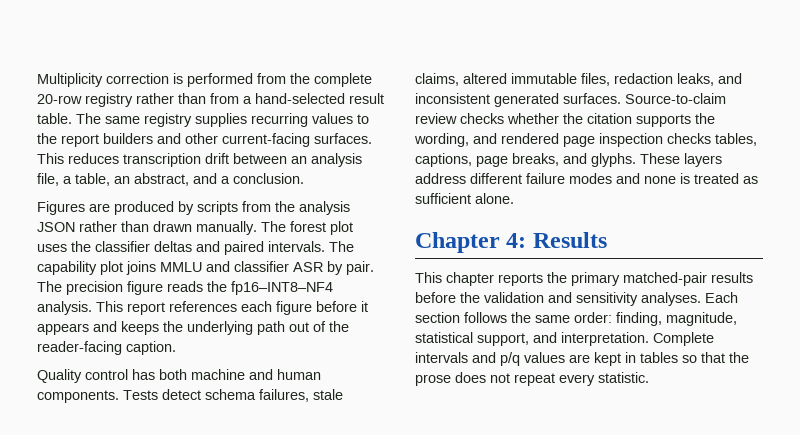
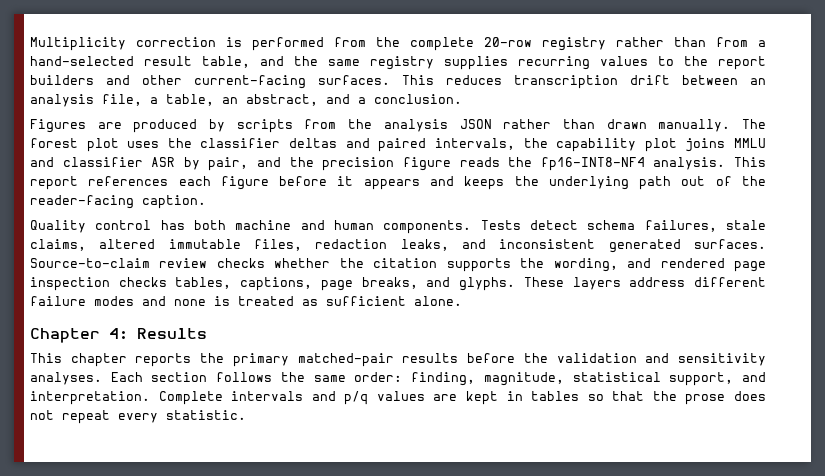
- Multiplicity correction is performed from the complete 20-row registry rather than from a hand-selected result table. The same registry supplies recurring values to the report builders and other current-facing surfaces.
+ Multiplicity correction is performed from the complete 20-row registry rather than from a hand-selected result table, and the same registry supplies recurring values to the report builders and other current-facing surfaces.
- The forest plot uses the classifier deltas and paired intervals. The capability plot joins MMLU and classifier ASR by pair. The precision figure reads the fp16–INT8–NF4 analysis.
+ The forest plot uses the classifier deltas and paired intervals, the capability plot joins MMLU and classifier ASR by pair, and the precision figure reads the fp16–INT8–NF4 analysis.

